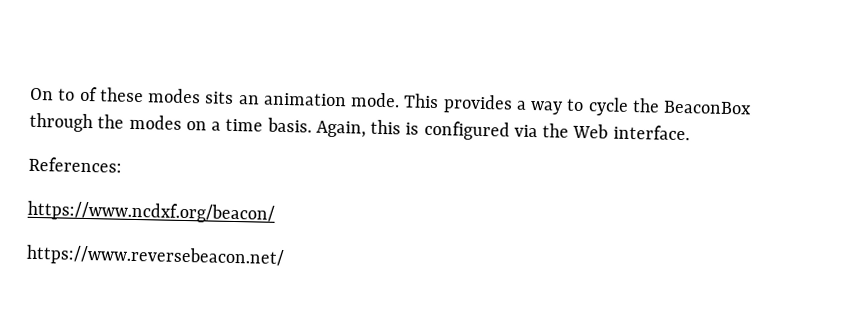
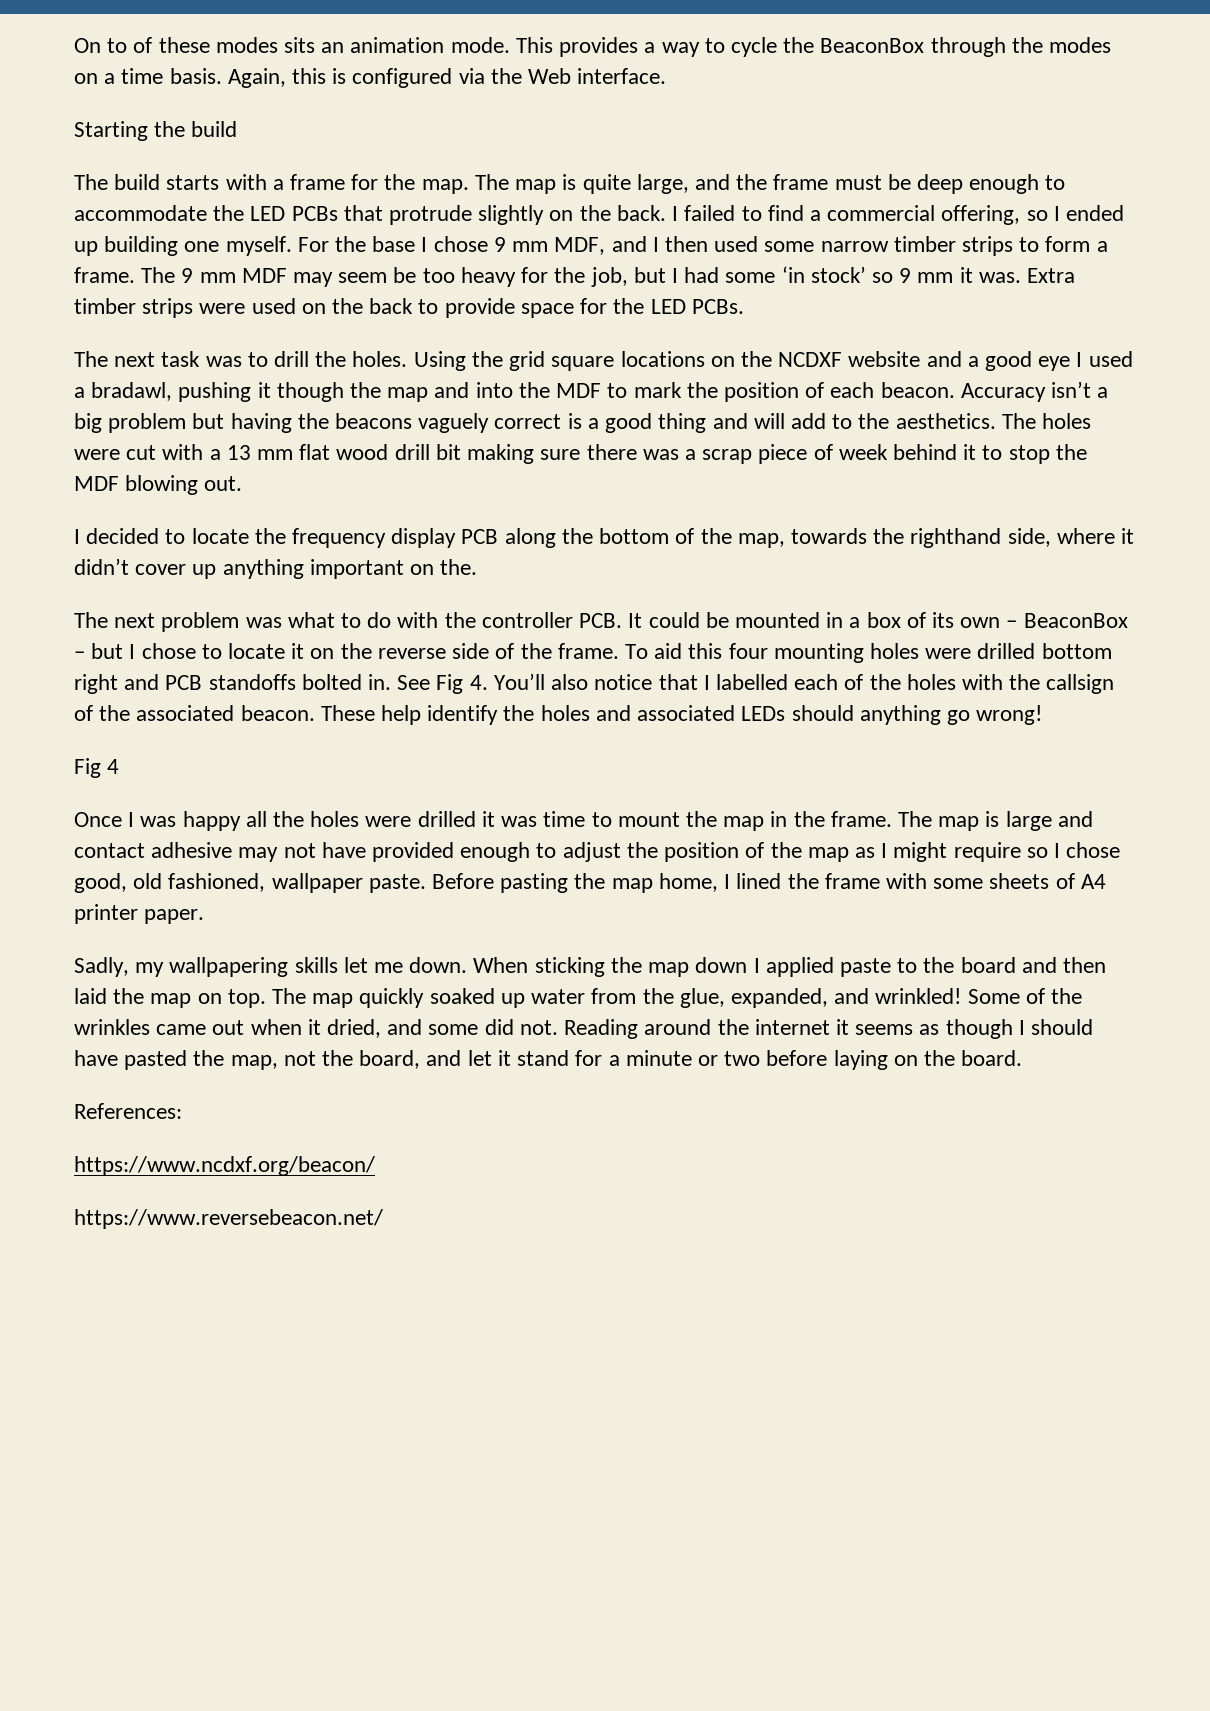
+ Starting the build
+ The build starts with a frame for the map. The map is quite large, and the frame must be deep enough to accommodate the LED PCBs that protrude slightly on the back. I failed to find a commercial offering, so I ended up building one myself. For the base I chose 9 mm MDF, and I then used some narrow timber strips to form a frame. The 9 mm MDF may seem be too heavy for the job, but I had some ‘in stock’ so 9 mm it was. Extra timber strips were used on the back to provide space for the LED PCBs.
+ The next task was to drill the holes. Using the grid square locations on the NCDXF website and a good eye I used a bradawl, pushing it though the map and into the MDF to mark the position of each beacon. Accuracy isn’t a big problem but having the beacons vaguely correct is a good thing and will add to the aesthetics. The holes were cut with a 13 mm flat wood drill bit making sure there was a scrap piece of week behind it to stop the MDF blowing out.
+ I decided to locate the frequency display PCB along the bottom of the map, towards the righthand side, where it didn’t cover up anything important on the.
+ The next problem was what to do with the controller PCB. It could be mounted in a box of its own – BeaconBox – but I chose to locate it on the reverse side of the frame. To aid this four mounting holes were drilled bottom right and PCB standoffs bolted in. See Fig 4. You’ll also notice that I labelled each of the holes with the callsign of the associated beacon. These help identify the holes and associated LEDs should anything go wrong!
+ Fig 4
+ Once I was happy all the holes were drilled it was time to mount the map in the frame. The map is large and contact adhesive may not have provided enough to adjust the position of the map as I might require so I chose good, old fashioned, wallpaper paste. Before pasting the map home, I lined the frame with some sheets of A4 printer paper.
+ Sadly, my wallpapering skills let me down. When sticking the map down I applied paste to the board and then laid the map on top. The map quickly soaked up water from the glue, expanded, and wrinkled! Some of the wrinkles came out when it dried, and some did not. Reading around the internet it seems as though I should have pasted the map, not the board, and let it stand for a minute or two before laying on the board.

